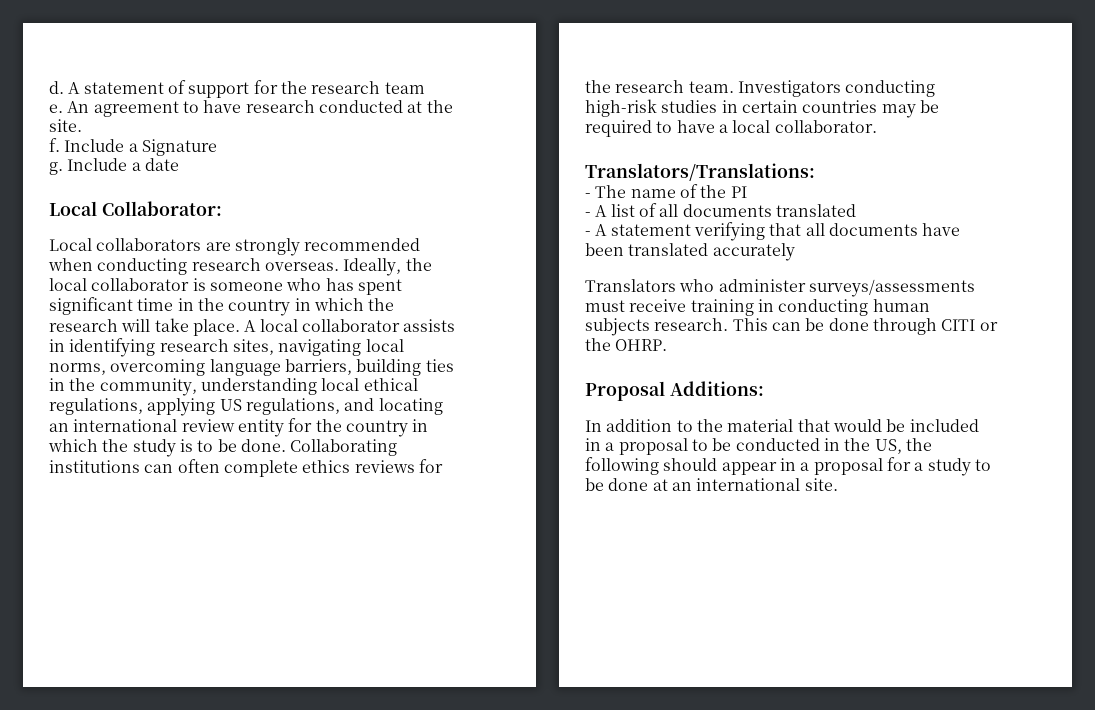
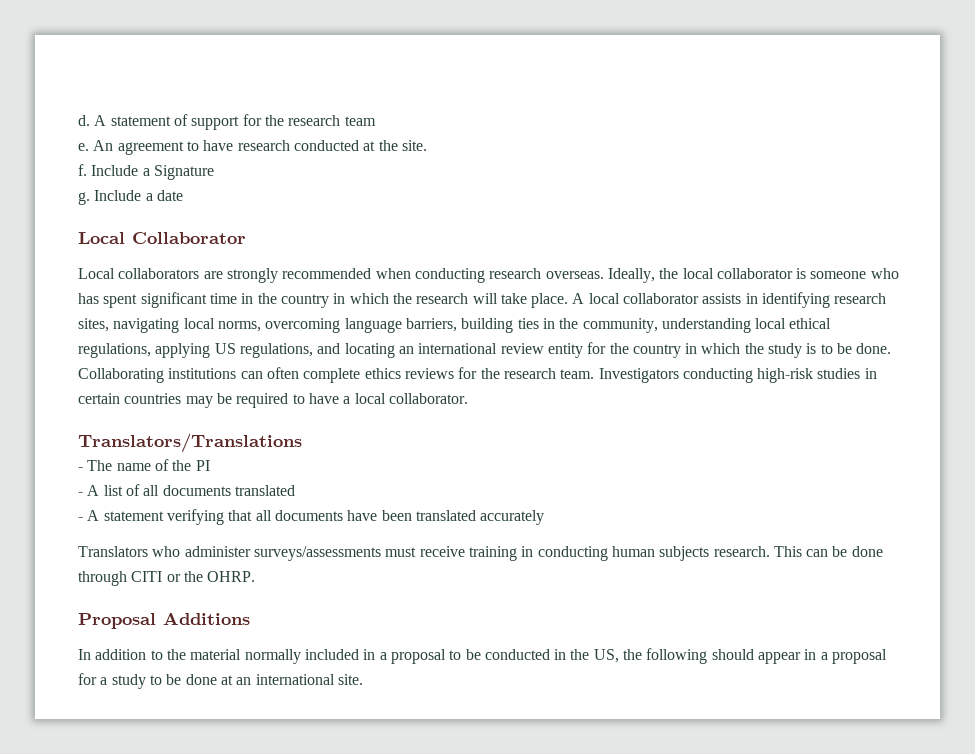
- Local Collaborator:
+ Local Collaborator
- Translators/Translations:
+ Translators/Translations
- Proposal Additions:
+ Proposal Additions
- In addition to the material that would be included in a proposal to be conducted in the US, the following should appear in a proposal for a study to be done at an international site.
+ In addition to the material normally included in a proposal to be conducted in the US, the following should appear in a proposal for a study to be done at an international site.

